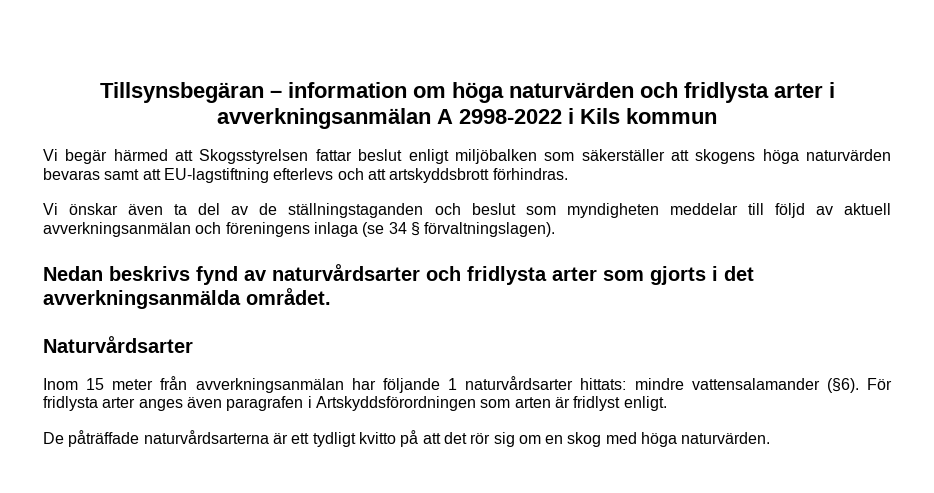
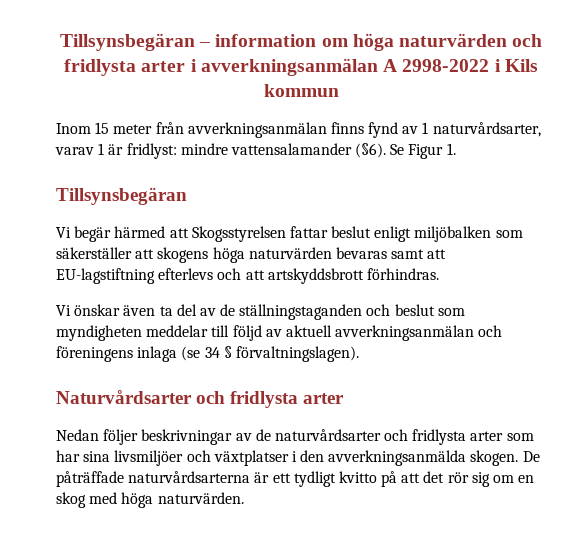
+ Inom 15 meter från avverkningsanmälan finns fynd av 1 naturvårdsarter, varav 1 är fridlyst: mindre vattensalamander (§6). Se Figur 1.
+ Tillsynsbegäran
- Nedan beskrivs fynd av naturvårdsarter och fridlysta arter som gjorts i det avverkningsanmälda området.
- Naturvårdsarter
- Inom 15 meter från avverkningsanmälan har följande 1 naturvårdsarter hittats: mindre vattensalamander (§6). För fridlysta arter anges även paragrafen i Artskyddsförordningen som arten är fridlyst enligt.
- De påträffade naturvårdsarterna är ett tydligt kvitto på att det rör sig om en skog med höga naturvärden.
+ Naturvårdsarter och fridlysta arter
+ Nedan följer beskrivningar av de naturvårdsarter och fridlysta arter som har sina livsmiljöer och växtplatser i den avverkningsanmälda skogen. De påträffade naturvårdsarterna är ett tydligt kvitto på att det rör sig om en skog med höga naturvärden.

